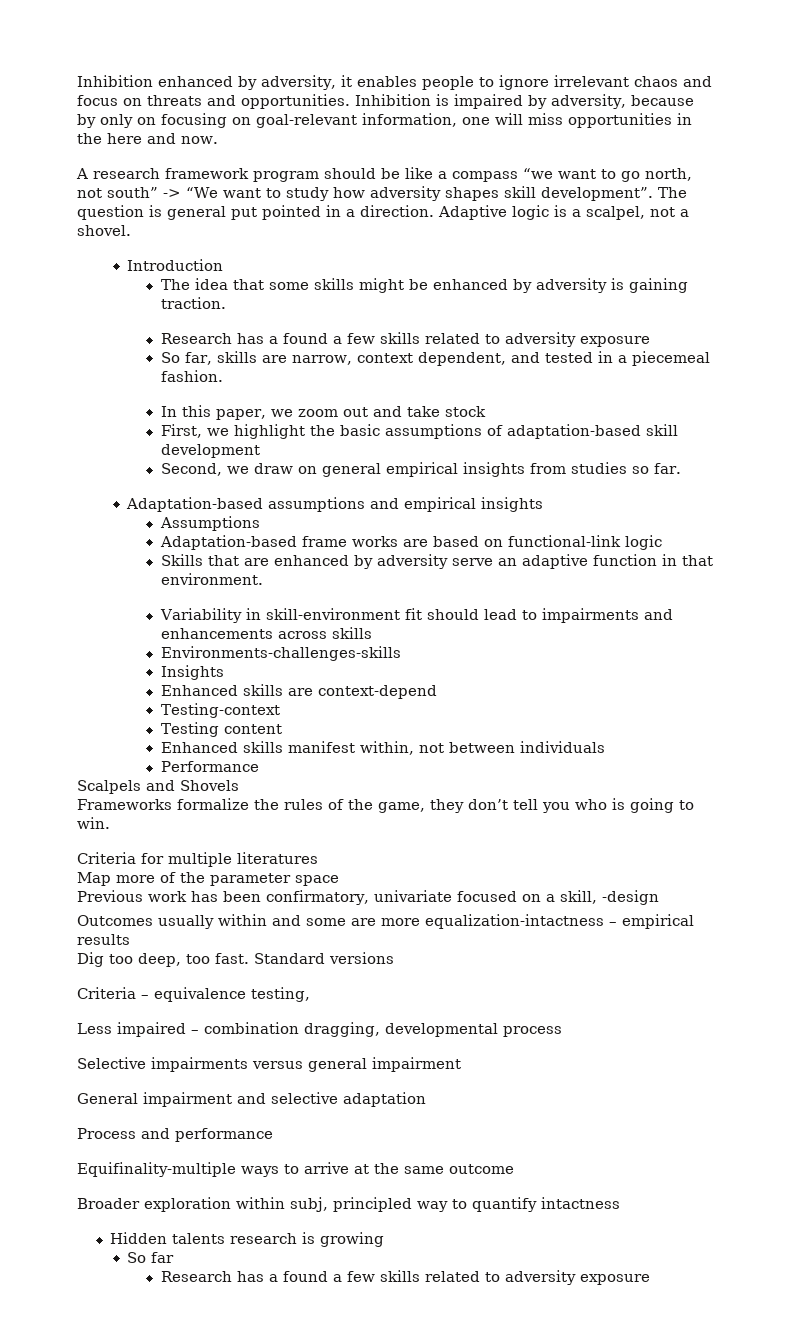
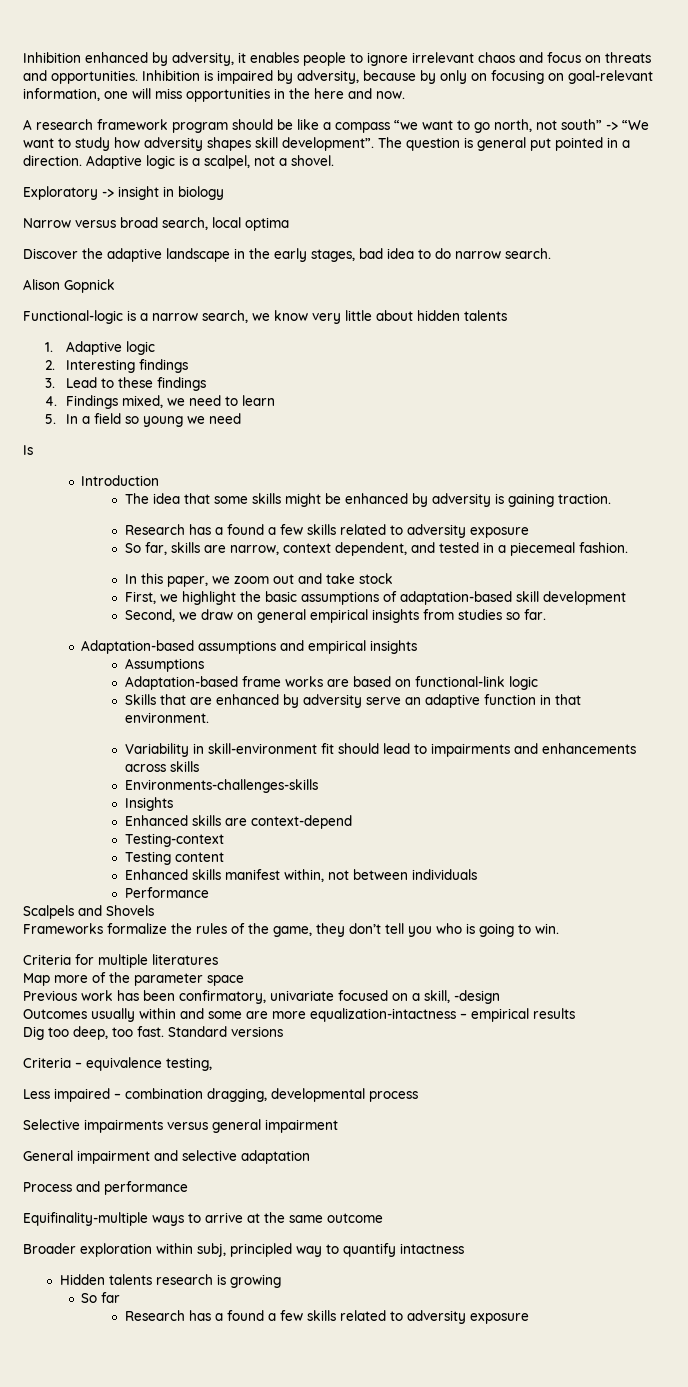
+ Exploratory -> insight in biology
+ Narrow versus broad search, local optima
+ Discover the adaptive landscape in the early stages, bad idea to do narrow search.
+ Alison Gopnick
+ Functional-logic is a narrow search, we know very little about hidden talents
+ 1. Adaptive logic
+ 2. Interesting findings
+ 3. Lead to these findings
+ 4. Findings mixed, we need to learn
+ 5. In a field so young we need
+ Is

